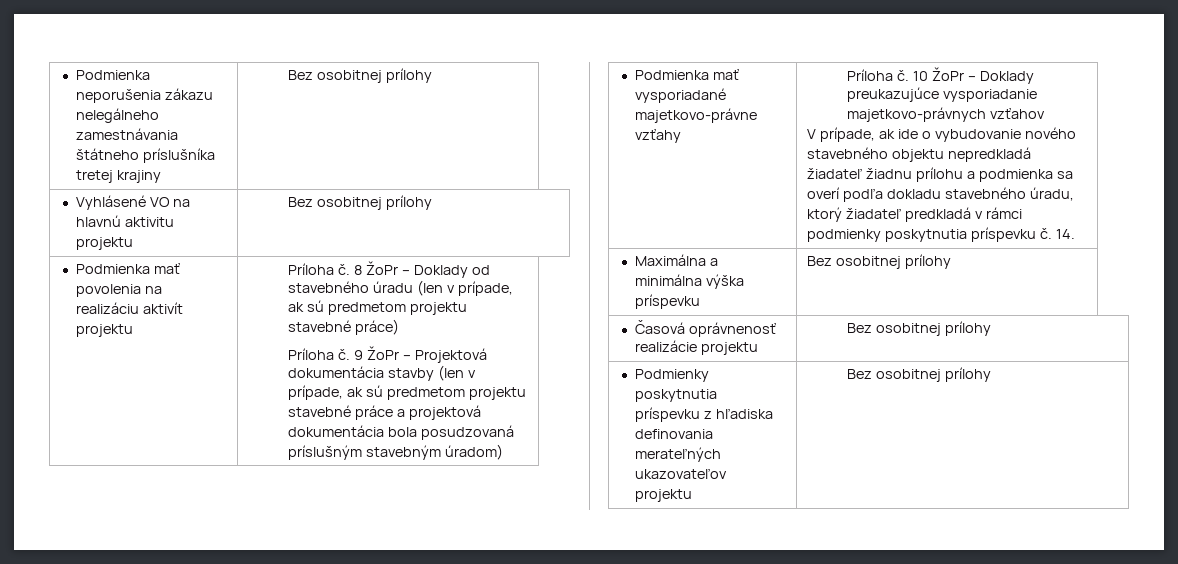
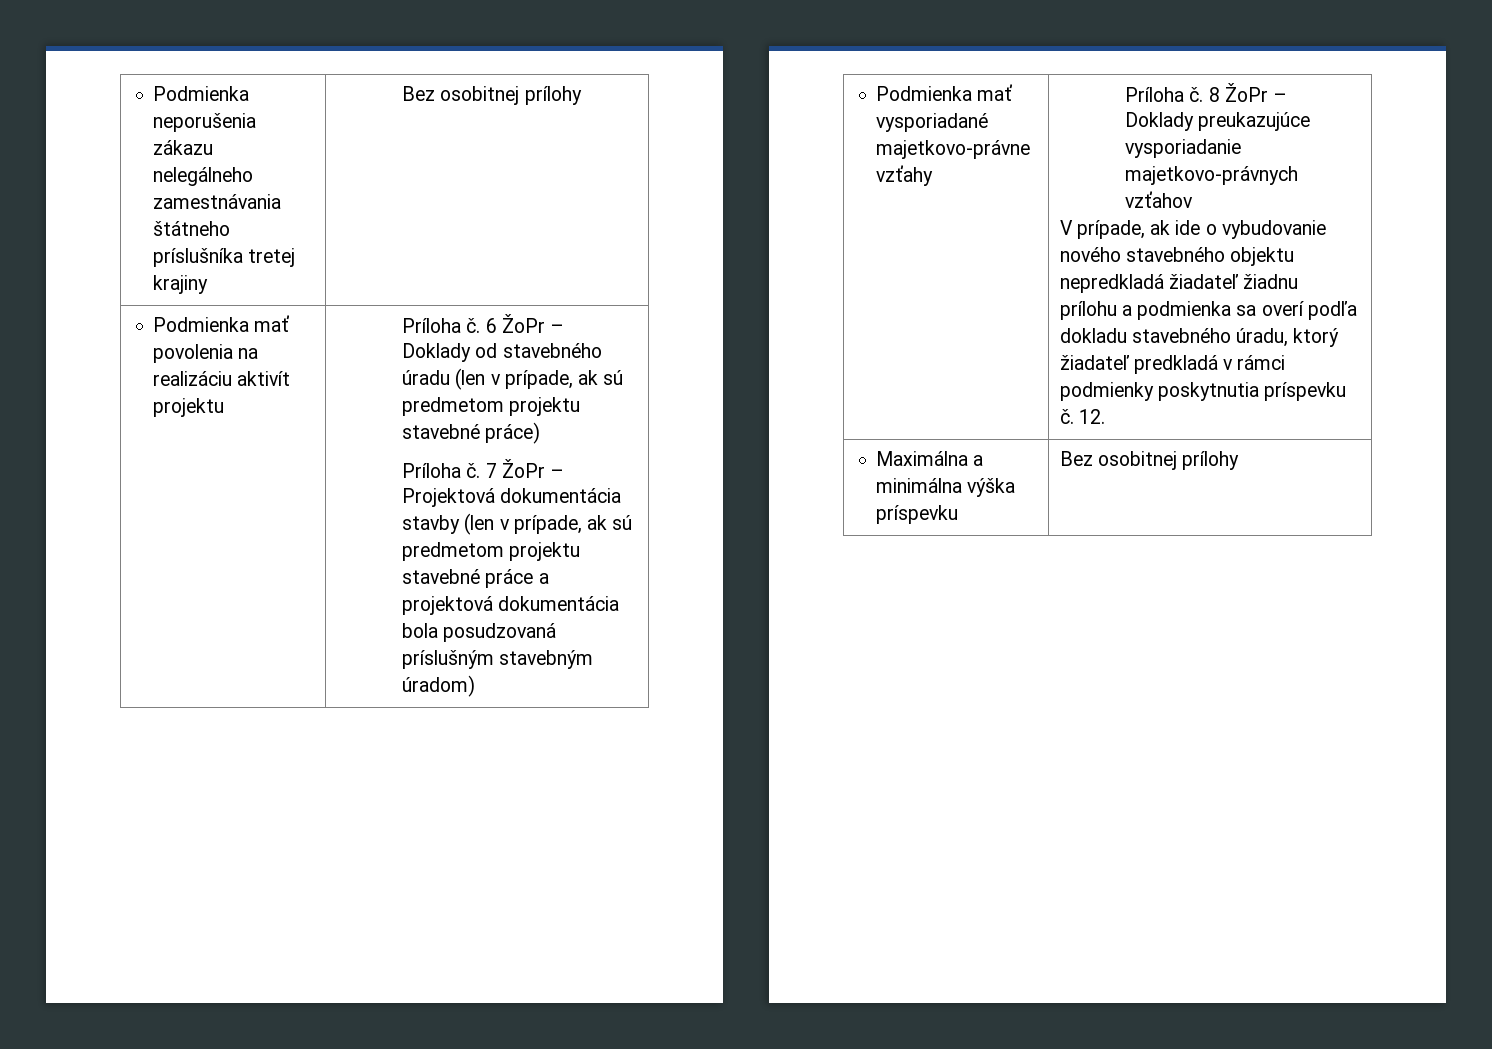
- Vyhlásené VO na hlavnú aktivitu projektu | Bez osobitnej prílohy
- 8 ŽoPr – Doklady od stavebného úradu (len v prípade, ak sú predmetom projektu stavebné práce)
+ 6 ŽoPr – Doklady od stavebného úradu (len v prípade, ak sú predmetom projektu stavebné práce)
- 9 ŽoPr – Projektová dokumentácia stavby (len v prípade, ak sú predmetom projektu stavebné práce a projektová dokumentácia bola posudzovaná príslušným stavebným úradom)
+ 7 ŽoPr – Projektová dokumentácia stavby (len v prípade, ak sú predmetom projektu stavebné práce a projektová dokumentácia bola posudzovaná príslušným stavebným úradom)
- 10 ŽoPr – Doklady preukazujúce vysporiadanie majetkovo-právnych vzťahov
+ 8 ŽoPr – Doklady preukazujúce vysporiadanie majetkovo-právnych vzťahov
- 14.
+ 12.
- Časová oprávnenosť realizácie projektu | Bez osobitnej prílohy
- Podmienky poskytnutia príspevku z hľadiska definovania merateľných ukazovateľov projektu | Bez osobitnej prílohy

